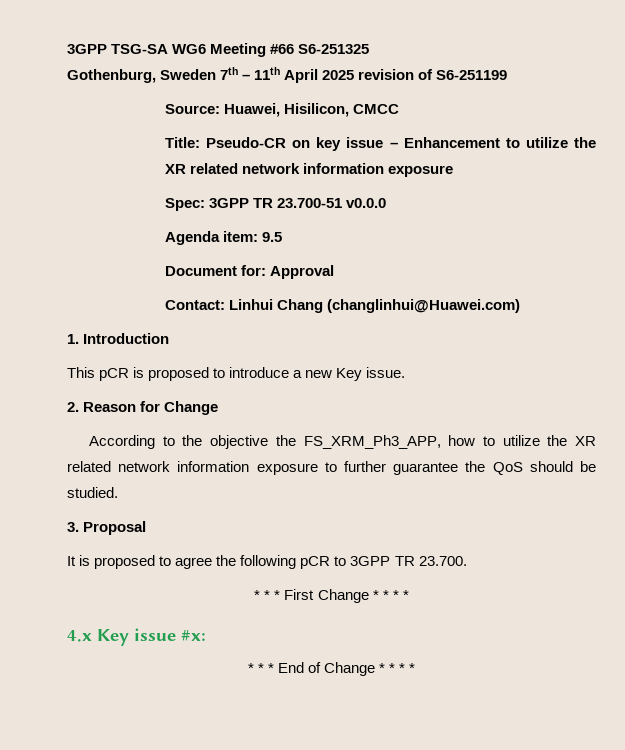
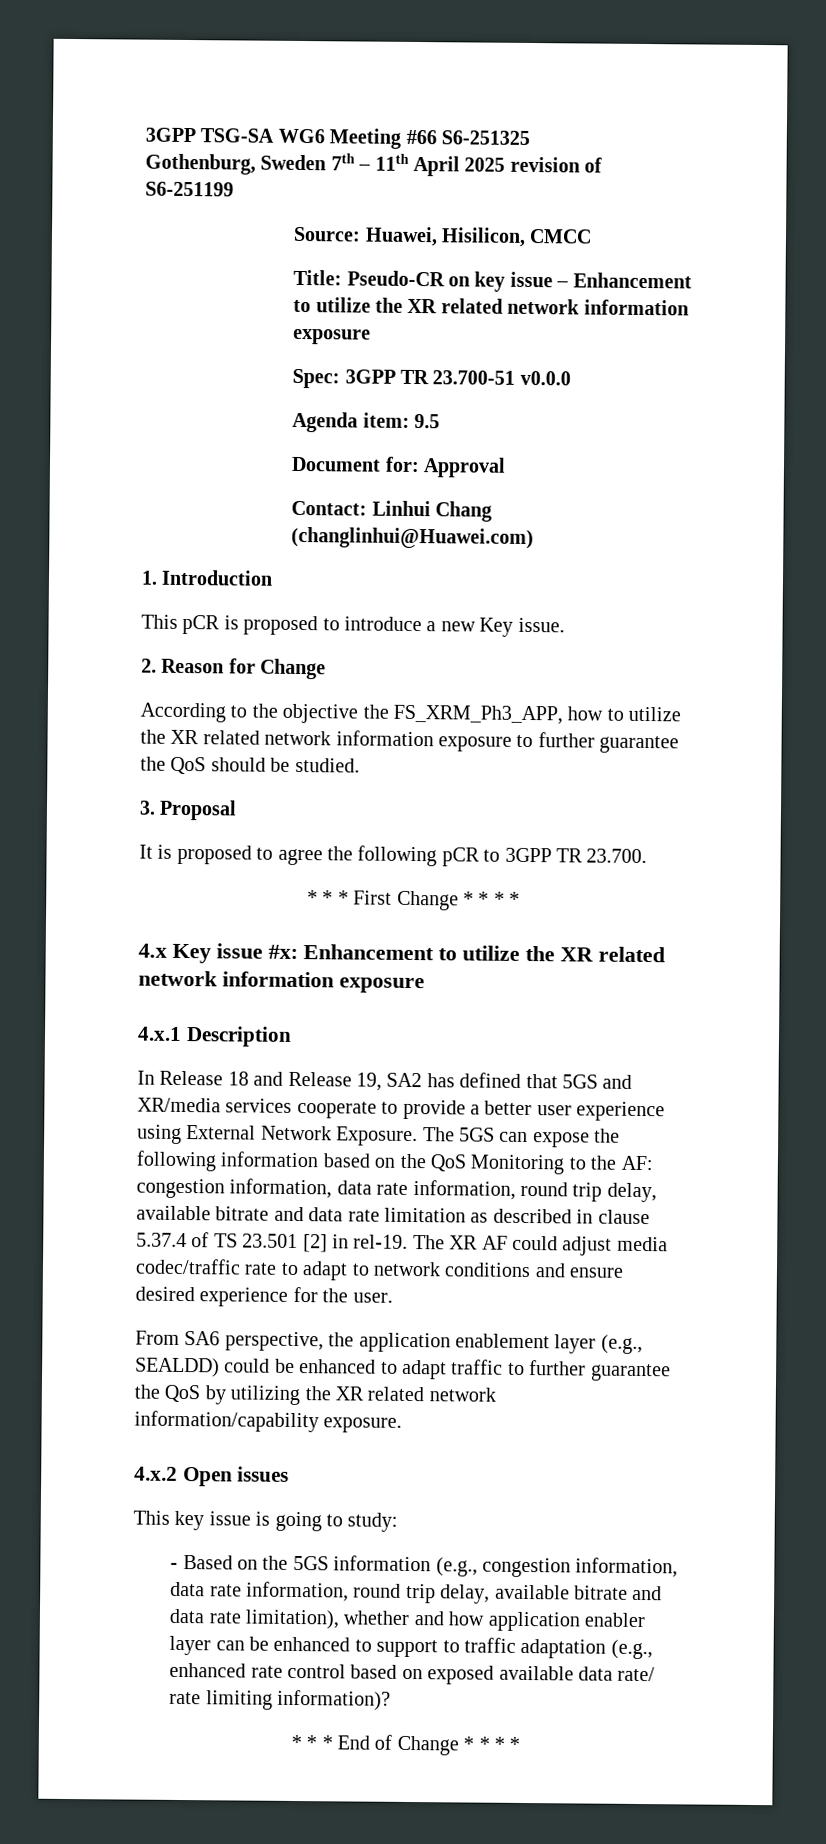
- 4.x Key issue #x:
+ 4.x Key issue #x: Enhancement to utilize the XR related network information exposure
+ 4.x.1 Description
+ In Release 18 and Release 19, SA2 has defined that 5GS and XR/media services cooperate to provide a better user experience using External Network Exposure. The 5GS can expose the following information based on the QoS Monitoring to the AF: congestion information, data rate information, round trip delay, available bitrate and data rate limitation as described in clause 5.37.4 of TS 23.501 [2] in rel-19. The XR AF could adjust media codec/traffic rate to adapt to network conditions and ensure desired experience for the user.
+ From SA6 perspective, the application enablement layer (e.g., SEALDD) could be enhanced to adapt traffic to further guarantee the QoS by utilizing the XR related network information/capability exposure.
+ 4.x.2 Open issues
+ This key issue is going to study:
+ - Based on the 5GS information (e.g., congestion information, data rate information, round trip delay, available bitrate and data rate limitation), whether and how application enabler layer can be enhanced to support to traffic adaptation (e.g., enhanced rate control based on exposed available data rate/ rate limiting information)?

